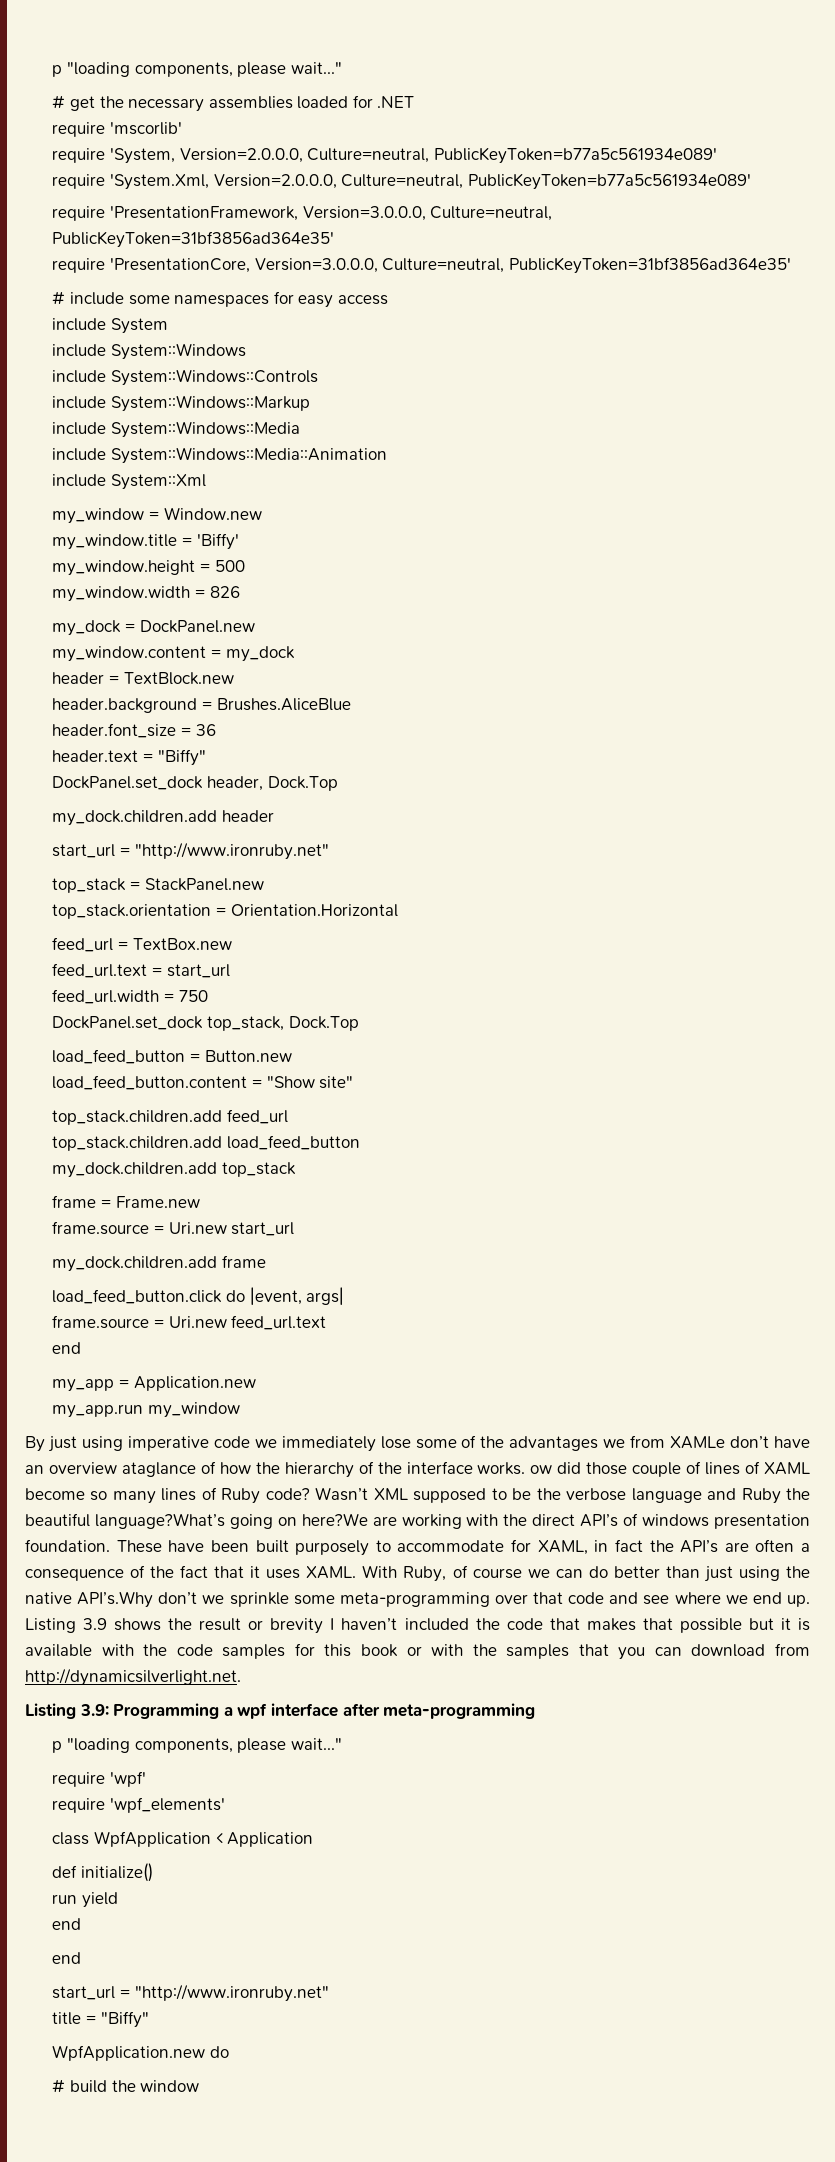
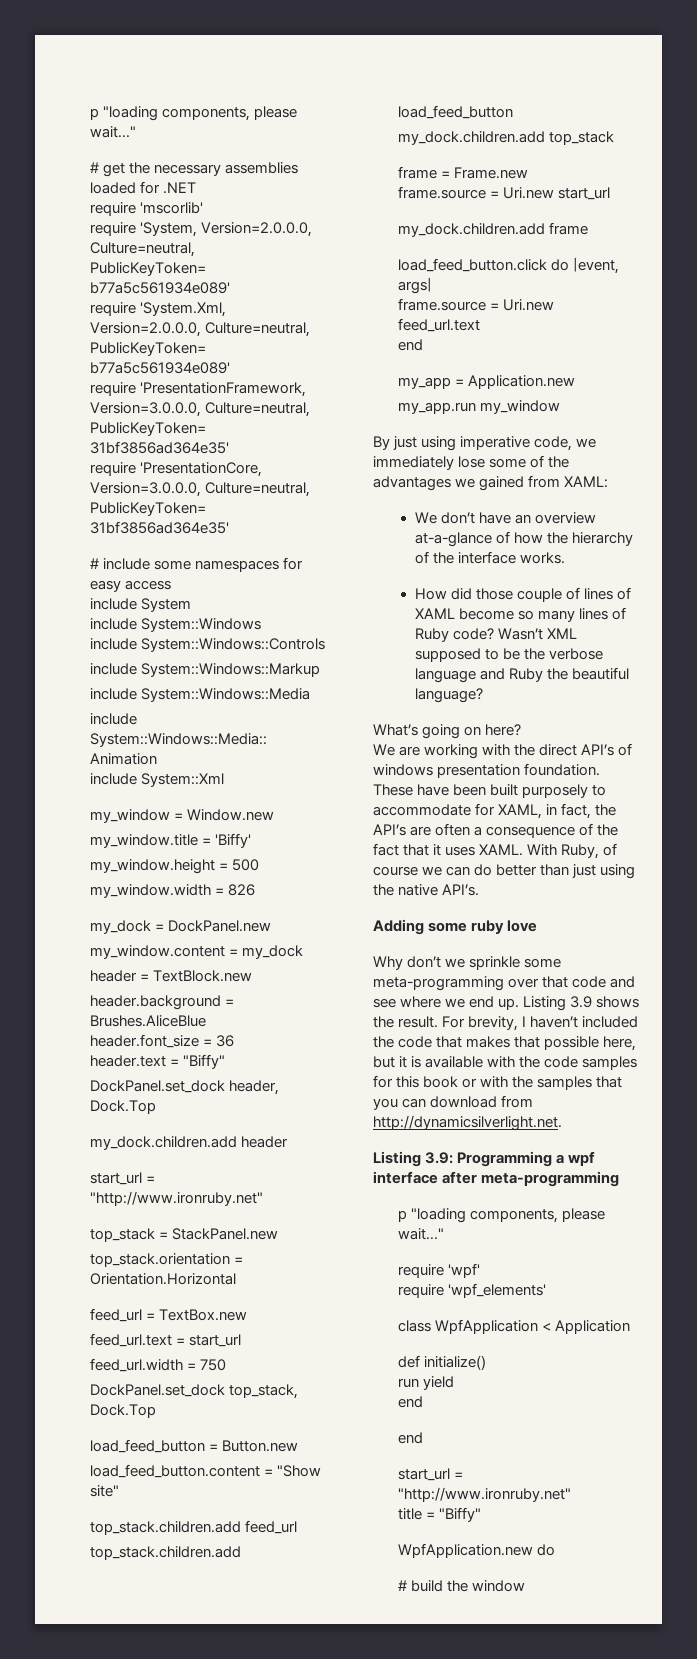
- By just using imperative code we immediately lose some of the advantages we from XAMLe don’t have an overview ataglance of how the hierarchy of the interface works. ow did those couple of lines of XAML become so many lines of Ruby code?
+ By just using imperative code, we immediately lose some of the advantages we gained from XAML:
+ We don’t have an overview at-a-glance of how the hierarchy of the interface works.
+ How did those couple of lines of XAML become so many lines of Ruby code?
- Wasn’t XML supposed to be the verbose language and Ruby the beautiful language?What’s going on here?We are working with the direct API’s of windows presentation foundation.
+ Wasn’t XML supposed to be the verbose language and Ruby the beautiful language?
+ What’s going on here?
+ We are working with the direct API’s of windows presentation foundation.
- These have been built purposely to accommodate for XAML, in fact the API’s are often a consequence of the fact that it uses XAML.
+ These have been built purposely to accommodate for XAML, in fact, the API’s are often a consequence of the fact that it uses XAML.
- With Ruby, of course we can do better than just using the native API’s.Why don’t we sprinkle some meta-programming over that code and see where we end up.
+ With Ruby, of course we can do better than just using the native API’s.
+ Adding some ruby love
+ Why don’t we sprinkle some meta-programming over that code and see where we end up.
- Listing 3.9 shows the result or brevity I haven’t included the code that makes that possible but it is available with the code samples for this book or with the samples that you can download from http://dynamicsilverlight.net.
+ Listing 3.9 shows the result. For brevity, I haven’t included the code that makes that possible here, but it is available with the code samples for this book or with the samples that you can download from http://dynamicsilverlight.net.

